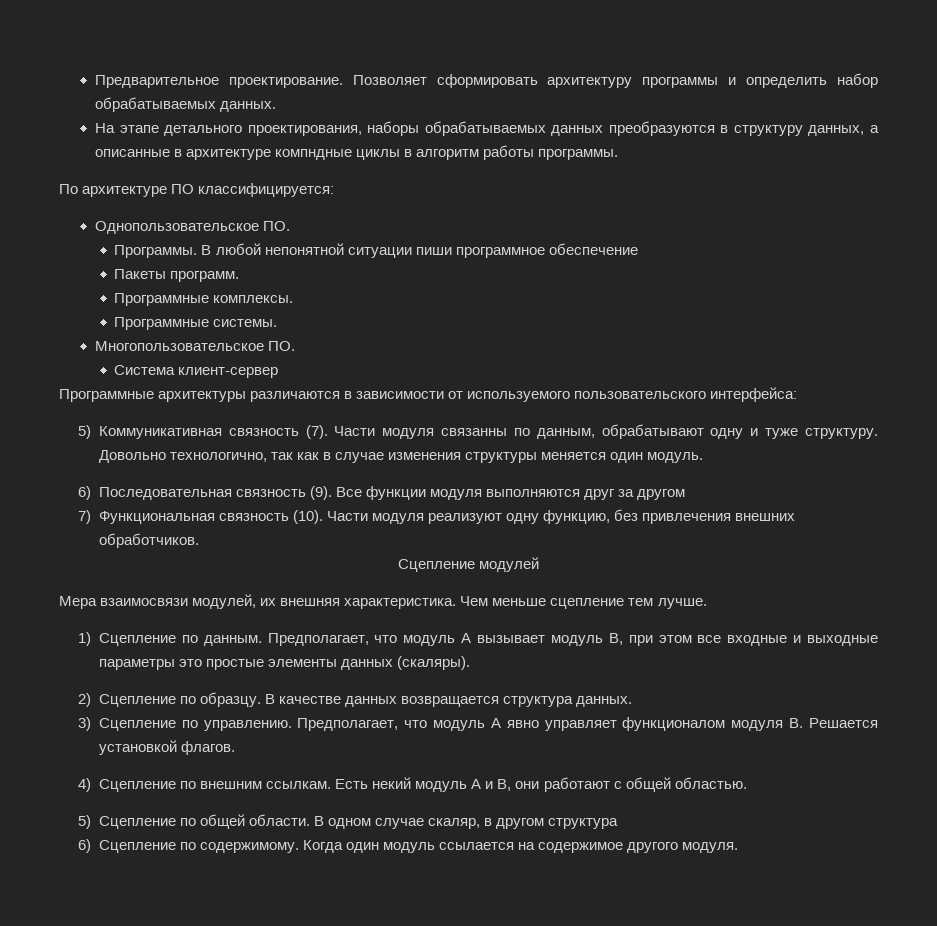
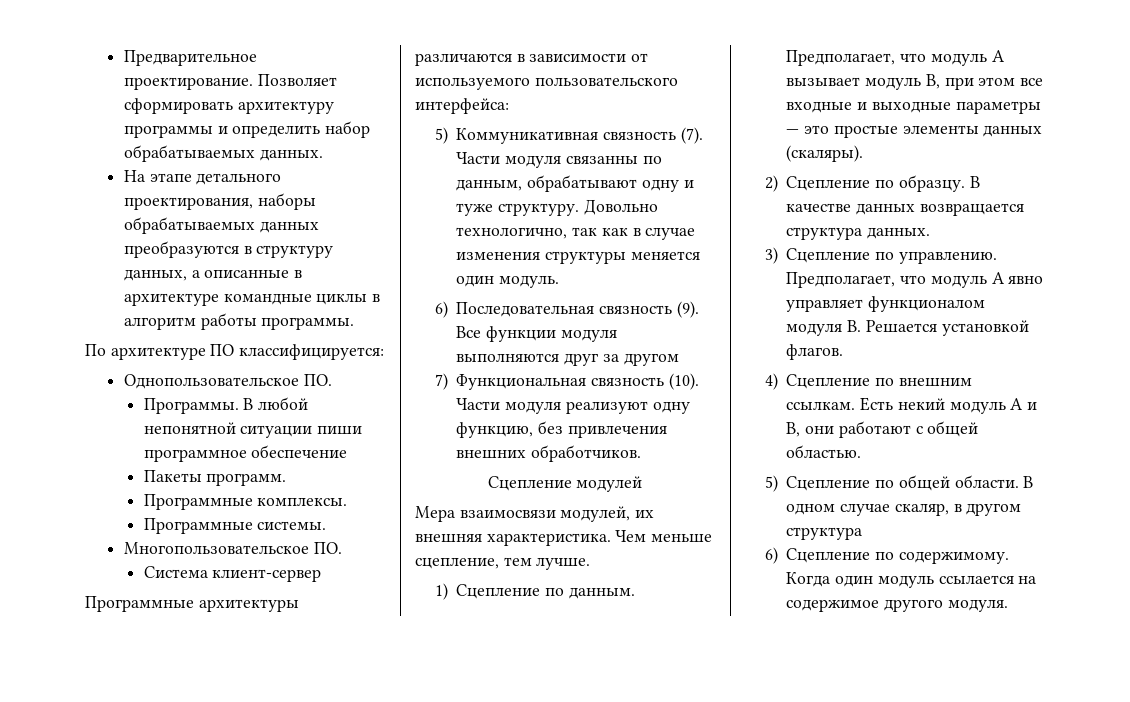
- На этапе детального проектирования, наборы обрабатываемых данных преобразуются в структуру данных, а описанные в архитектуре компндные циклы в алгоритм работы программы.
+ На этапе детального проектирования, наборы обрабатываемых данных преобразуются в структуру данных, а описанные в архитектуре командные циклы в алгоритм работы программы.
- Чем меньше сцепление тем лучше.
+ Чем меньше сцепление, тем лучше.
- Предполагает, что модуль А вызывает модуль В, при этом все входные и выходные параметры это простые элементы данных (скаляры).
+ Предполагает, что модуль А вызывает модуль В, при этом все входные и выходные параметры — это простые элементы данных (скаляры).

